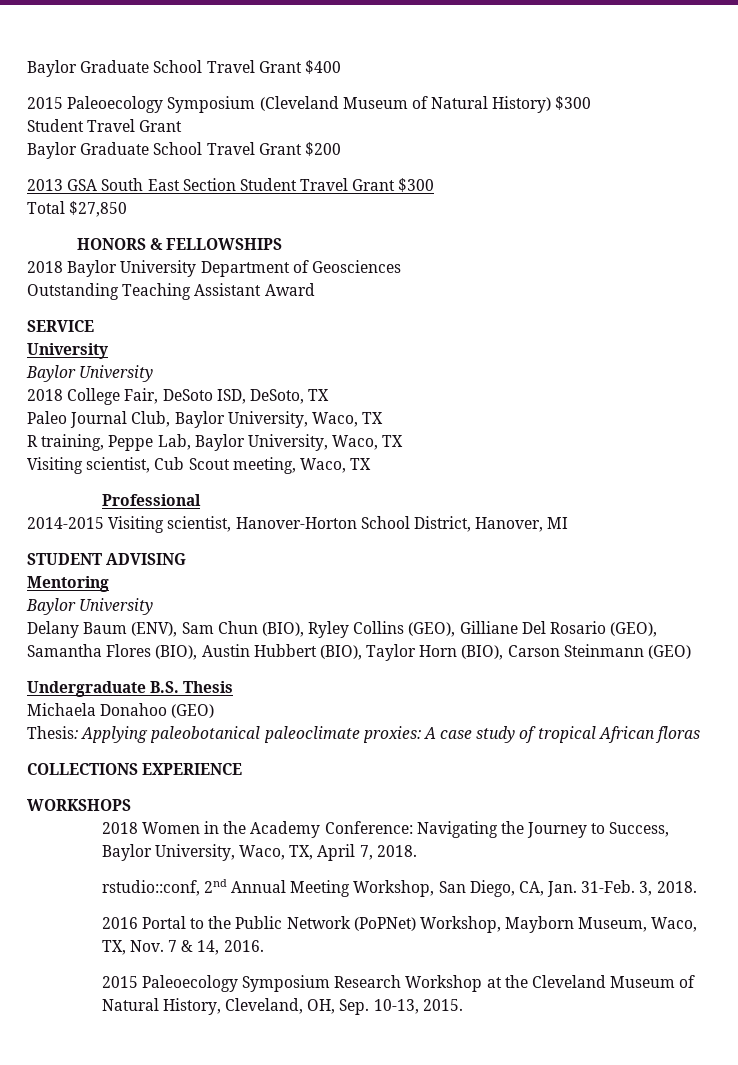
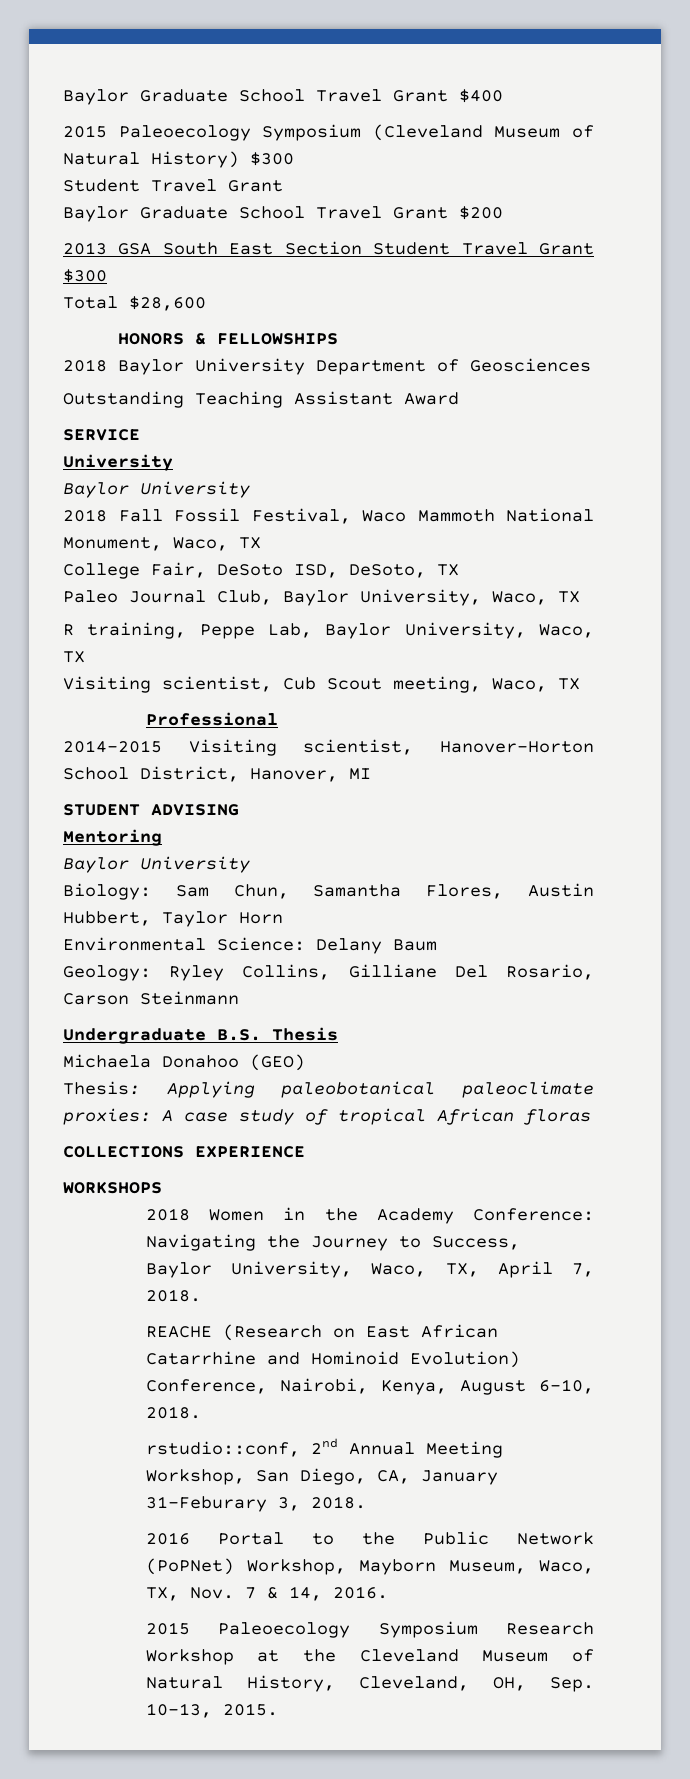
- Total $27,850
+ Total $28,600
- 2018 College Fair, DeSoto ISD, DeSoto, TX
+ 2018 Fall Fossil Festival, Waco Mammoth National Monument, Waco, TX
+ College Fair, DeSoto ISD, DeSoto, TX
- Delany Baum (ENV), Sam Chun (BIO), Ryley Collins (GEO), Gilliane Del Rosario (GEO), Samantha Flores (BIO), Austin Hubbert (BIO), Taylor Horn (BIO), Carson Steinmann (GEO)
+ Biology: Sam Chun, Samantha Flores, Austin Hubbert, Taylor Horn
+ Environmental Science: Delany Baum
+ Geology: Ryley Collins, Gilliane Del Rosario, Carson Steinmann
+ REACHE (Research on East African Catarrhine and Hominoid Evolution) Conference, Nairobi, Kenya, August 6-10, 2018.
- rstudio::conf, 2nd Annual Meeting Workshop, San Diego, CA, Jan. 31-Feb. 3, 2018.
+ rstudio::conf, 2nd Annual Meeting Workshop, San Diego, CA, January 31-Feburary 3, 2018.

